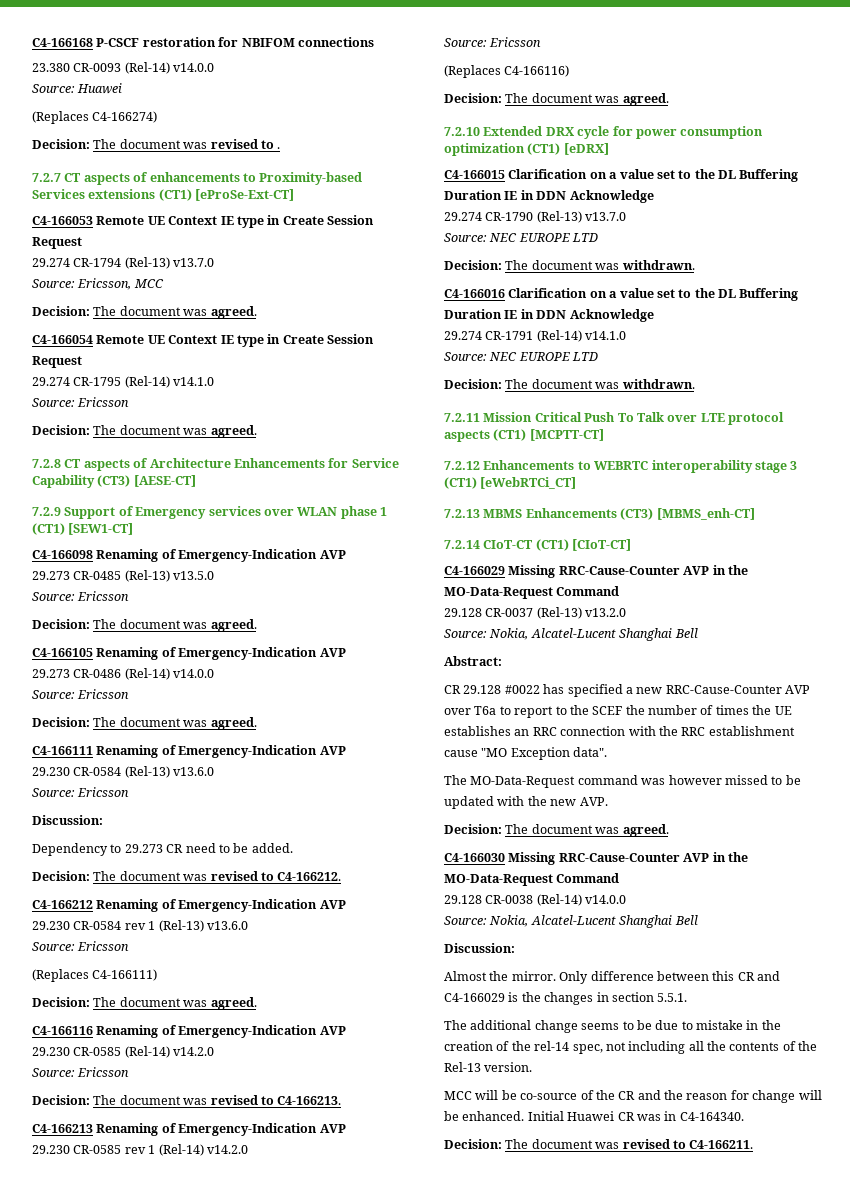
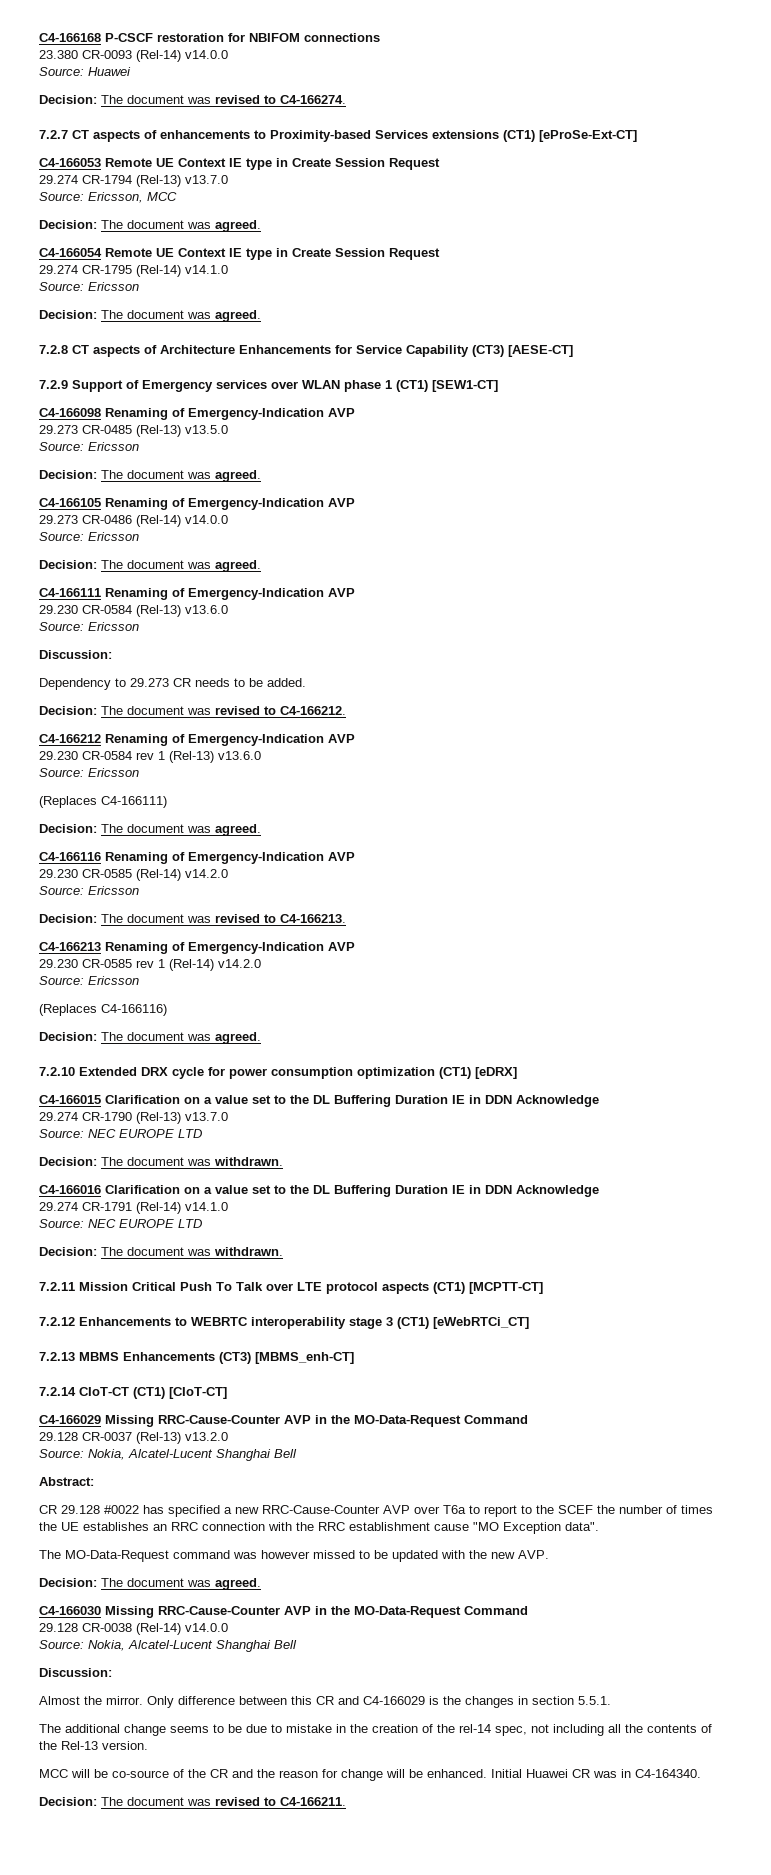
- (Replaces C4-166274)
- Decision: The document was revised to .
+ Decision: The document was revised to C4-166274.
- Dependency to 29.273 CR need to be added.
+ Dependency to 29.273 CR needs to be added.

